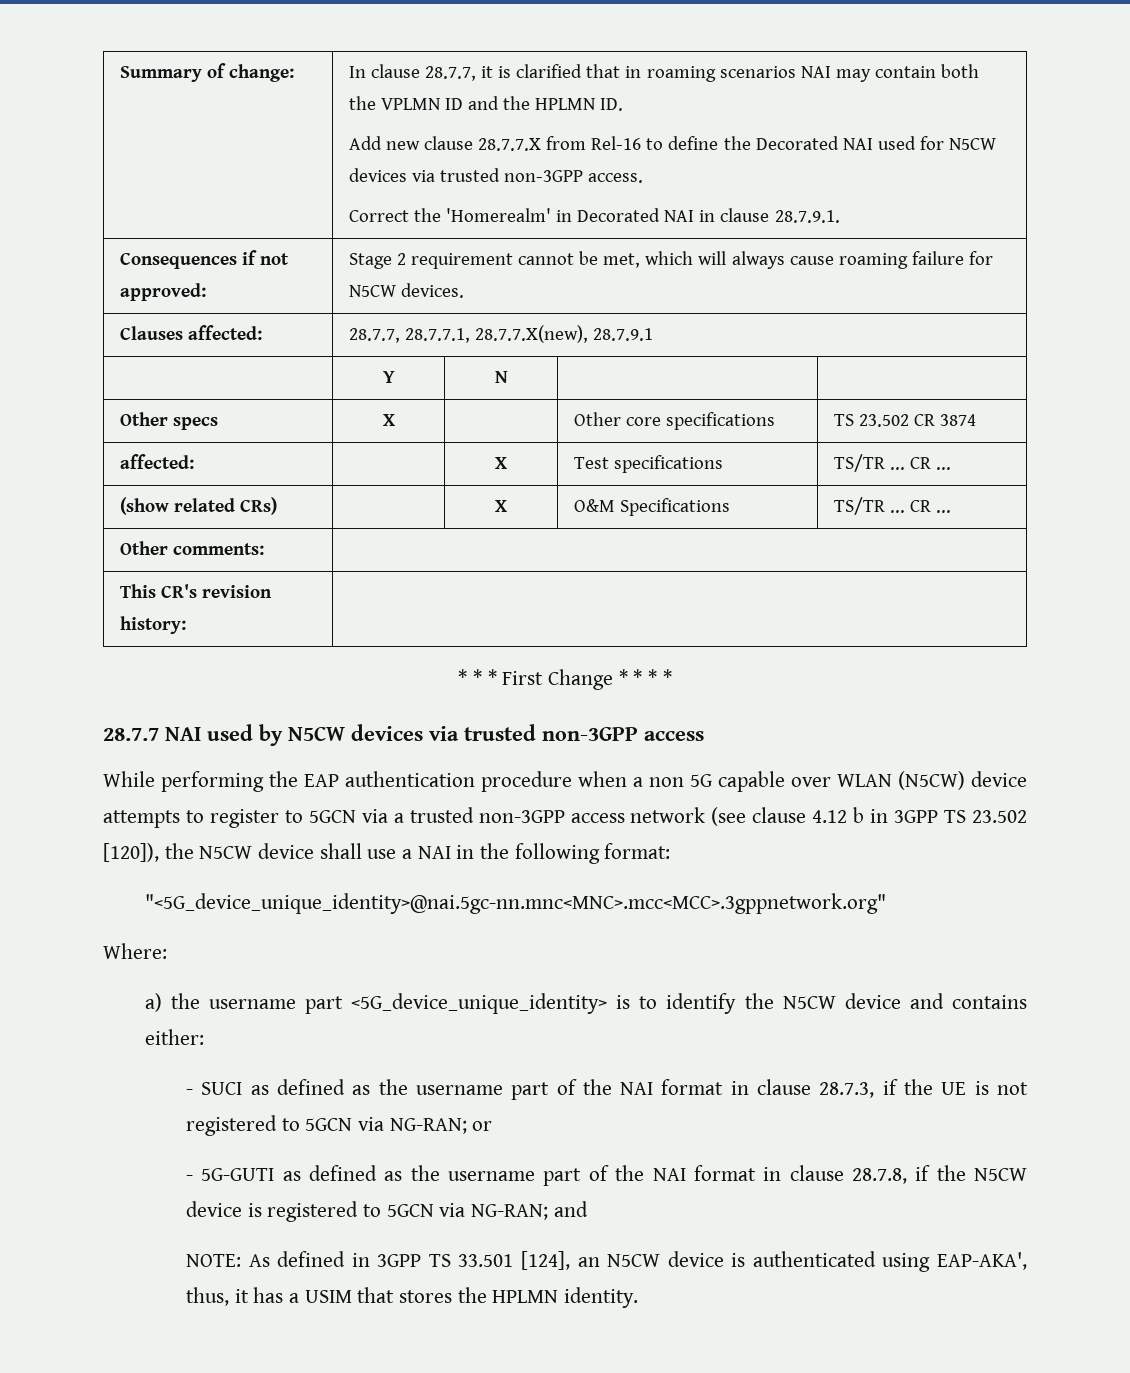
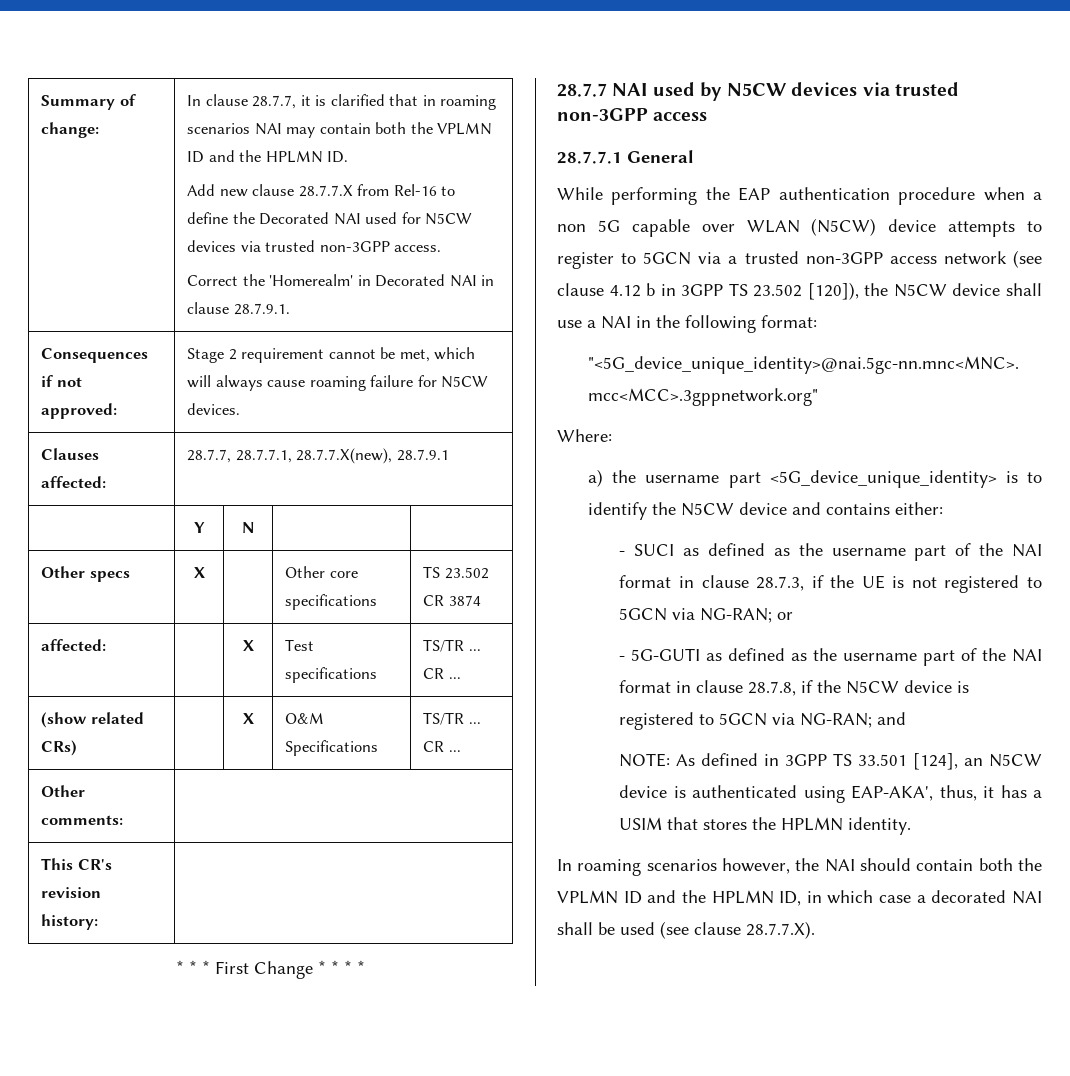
+ 28.7.7.1 General
+ In roaming scenarios however, the NAI should contain both the VPLMN ID and the HPLMN ID, in which case a decorated NAI shall be used (see clause 28.7.7.X).

